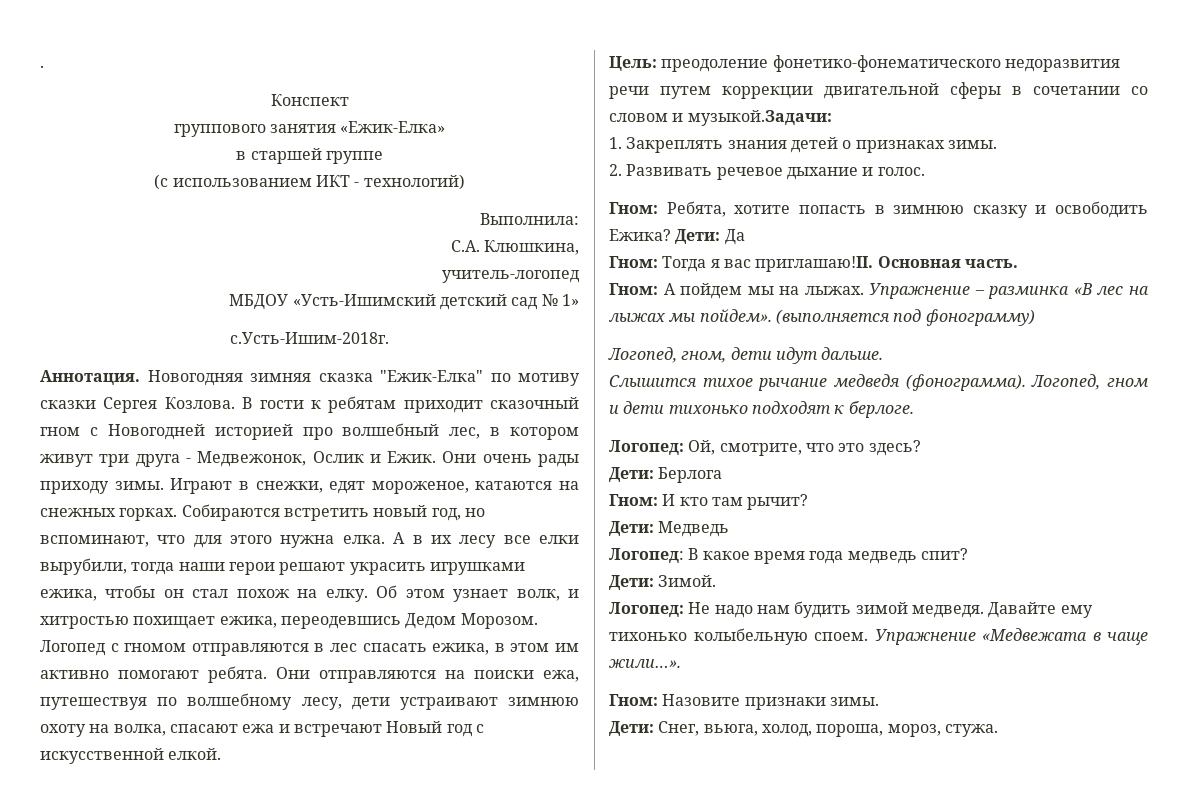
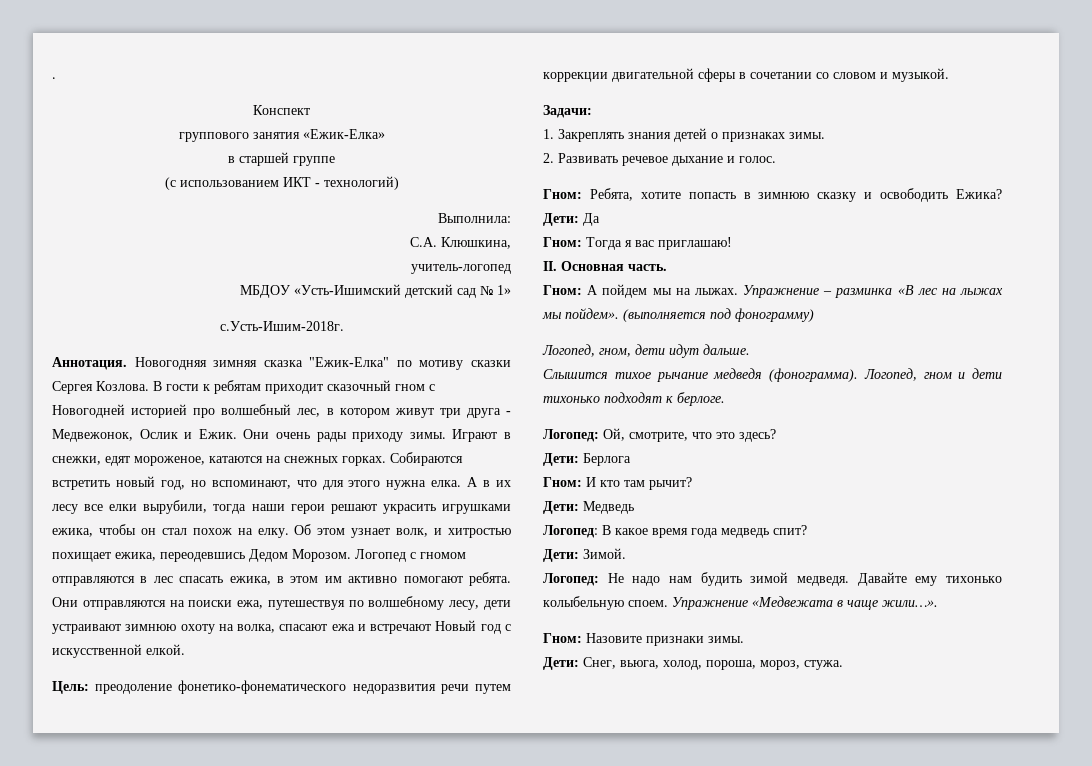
- Цель: преодоление фонетико-фонематического недоразвития речи путем коррекции двигательной сферы в сочетании со словом и музыкой.Задачи:
+ Цель: преодоление фонетико-фонематического недоразвития речи путем коррекции двигательной сферы в сочетании со словом и музыкой.
+ Задачи:
- Гном: Тогда я вас приглашаю!ΙΙ. Основная часть.
+ Гном: Тогда я вас приглашаю!
+ ΙΙ. Основная часть.

